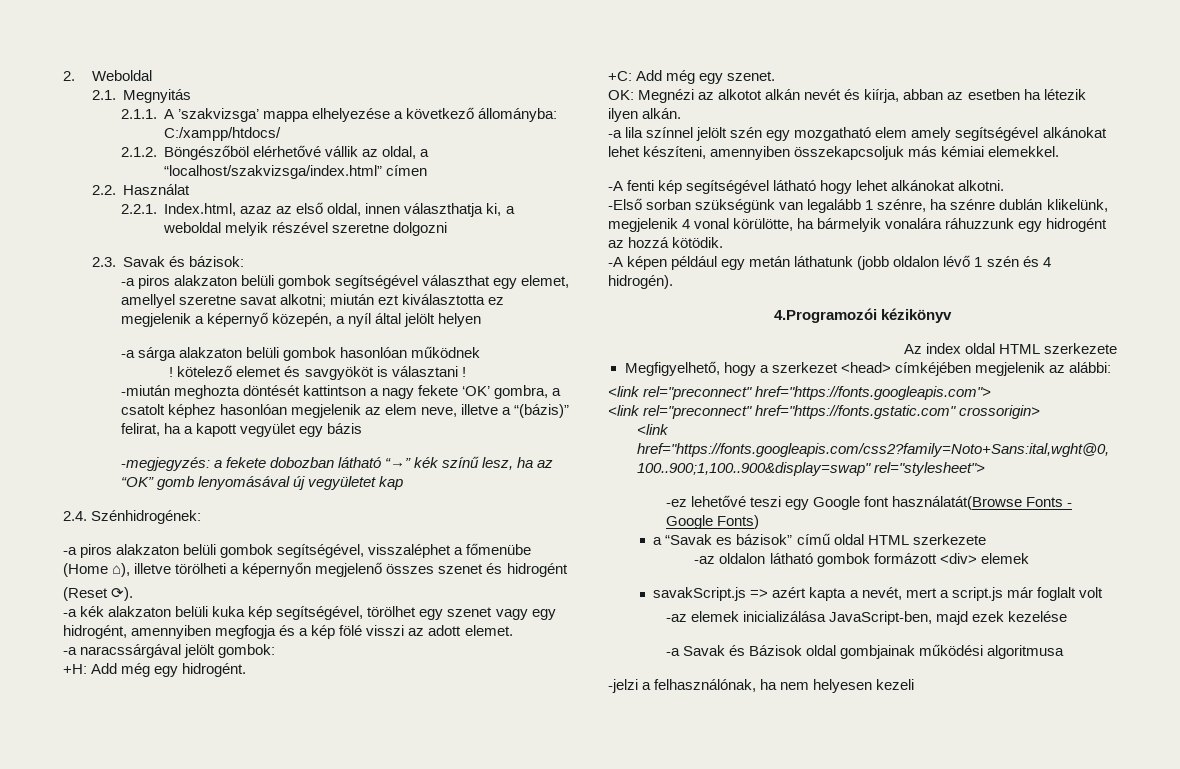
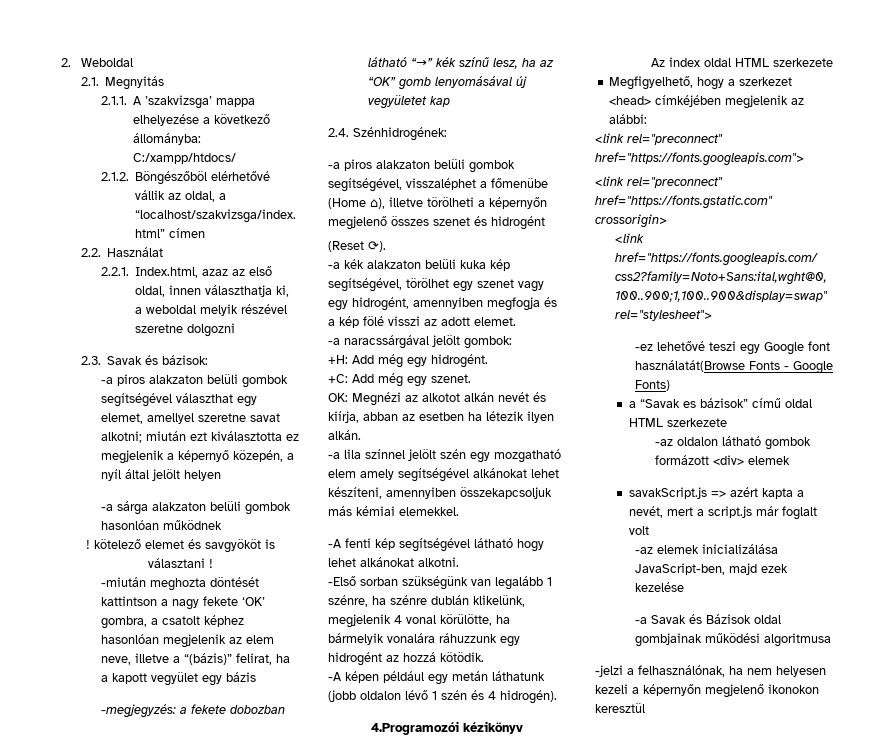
- -jelzi a felhasználónak, ha nem helyesen kezeli
+ -jelzi a felhasználónak, ha nem helyesen kezeli a képernyőn megjelenő ikonokon keresztül

